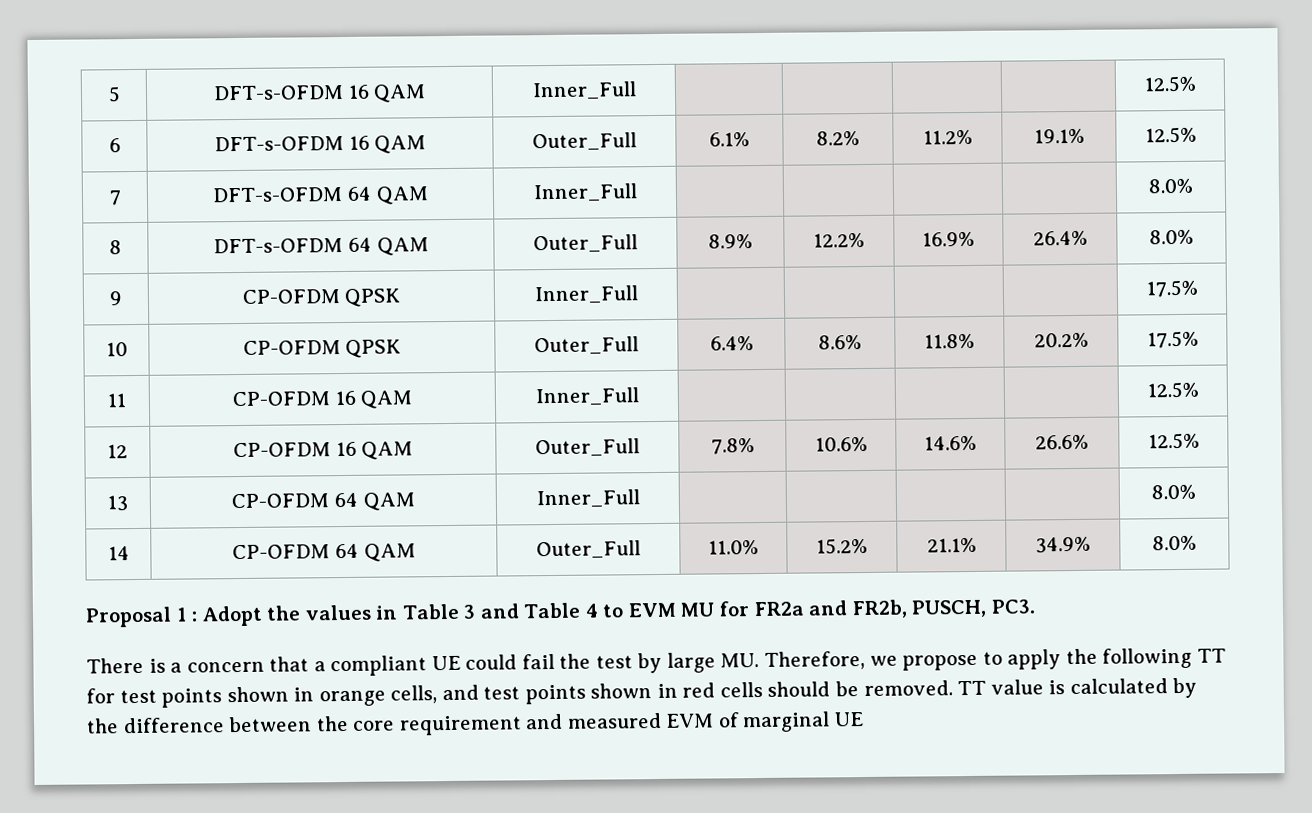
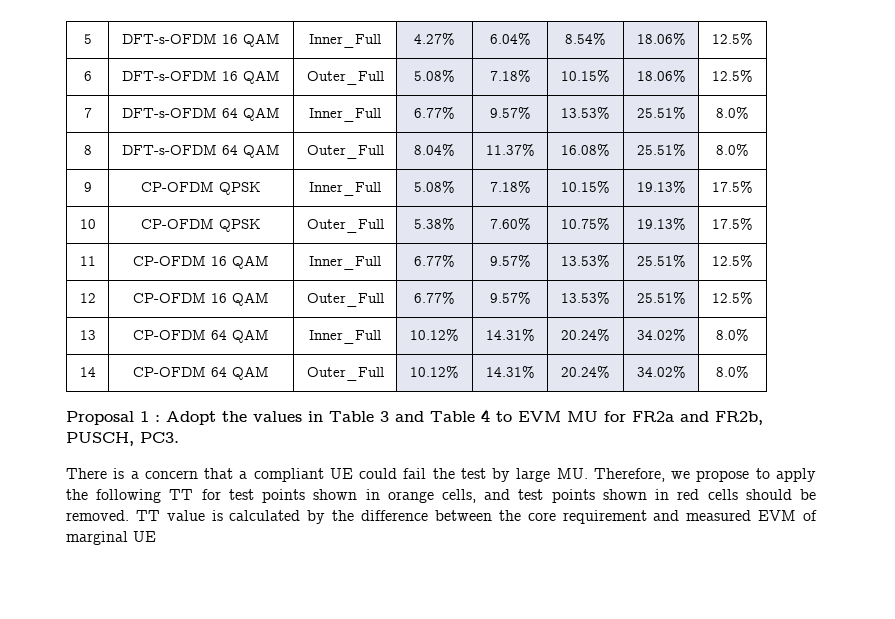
- 5 | DFT-s-OFDM 16 QAM | Inner_Full | | | | | 12.5%
+ 5 | DFT-s-OFDM 16 QAM | Inner_Full | 4.27% | 6.04% | 8.54% | 18.06% | 12.5%
- 6 | DFT-s-OFDM 16 QAM | Outer_Full | 6.1% | 8.2% | 11.2% | 19.1% | 12.5%
+ 6 | DFT-s-OFDM 16 QAM | Outer_Full | 5.08% | 7.18% | 10.15% | 18.06% | 12.5%
- 7 | DFT-s-OFDM 64 QAM | Inner_Full | | | | | 8.0%
+ 7 | DFT-s-OFDM 64 QAM | Inner_Full | 6.77% | 9.57% | 13.53% | 25.51% | 8.0%
- 8 | DFT-s-OFDM 64 QAM | Outer_Full | 8.9% | 12.2% | 16.9% | 26.4% | 8.0%
+ 8 | DFT-s-OFDM 64 QAM | Outer_Full | 8.04% | 11.37% | 16.08% | 25.51% | 8.0%
- 9 | CP-OFDM QPSK | Inner_Full | | | | | 17.5%
+ 9 | CP-OFDM QPSK | Inner_Full | 5.08% | 7.18% | 10.15% | 19.13% | 17.5%
- 10 | CP-OFDM QPSK | Outer_Full | 6.4% | 8.6% | 11.8% | 20.2% | 17.5%
+ 10 | CP-OFDM QPSK | Outer_Full | 5.38% | 7.60% | 10.75% | 19.13% | 17.5%
- 11 | CP-OFDM 16 QAM | Inner_Full | | | | | 12.5%
+ 11 | CP-OFDM 16 QAM | Inner_Full | 6.77% | 9.57% | 13.53% | 25.51% | 12.5%
- 12 | CP-OFDM 16 QAM | Outer_Full | 7.8% | 10.6% | 14.6% | 26.6% | 12.5%
+ 12 | CP-OFDM 16 QAM | Outer_Full | 6.77% | 9.57% | 13.53% | 25.51% | 12.5%
- 13 | CP-OFDM 64 QAM | Inner_Full | | | | | 8.0%
+ 13 | CP-OFDM 64 QAM | Inner_Full | 10.12% | 14.31% | 20.24% | 34.02% | 8.0%
- 14 | CP-OFDM 64 QAM | Outer_Full | 11.0% | 15.2% | 21.1% | 34.9% | 8.0%
+ 14 | CP-OFDM 64 QAM | Outer_Full | 10.12% | 14.31% | 20.24% | 34.02% | 8.0%

